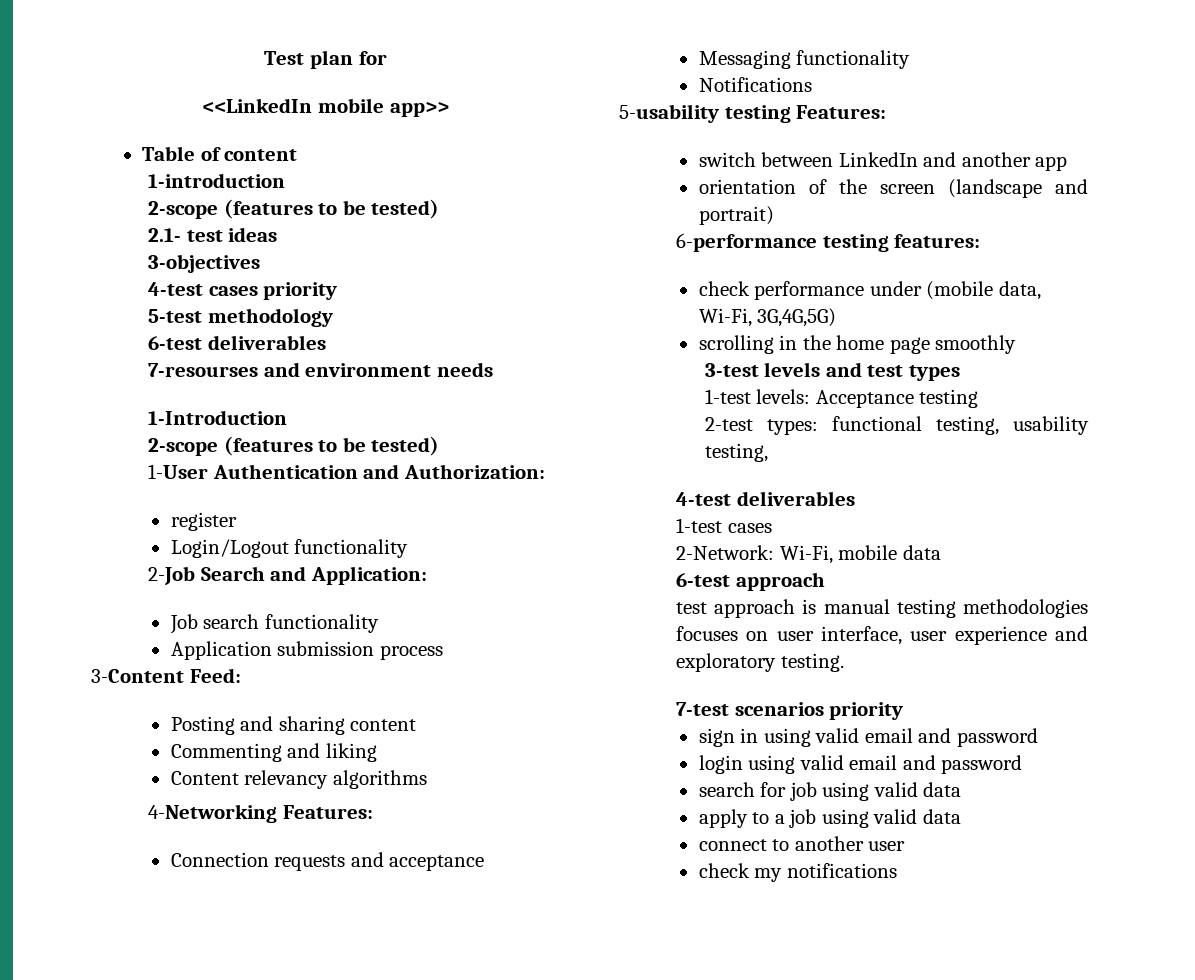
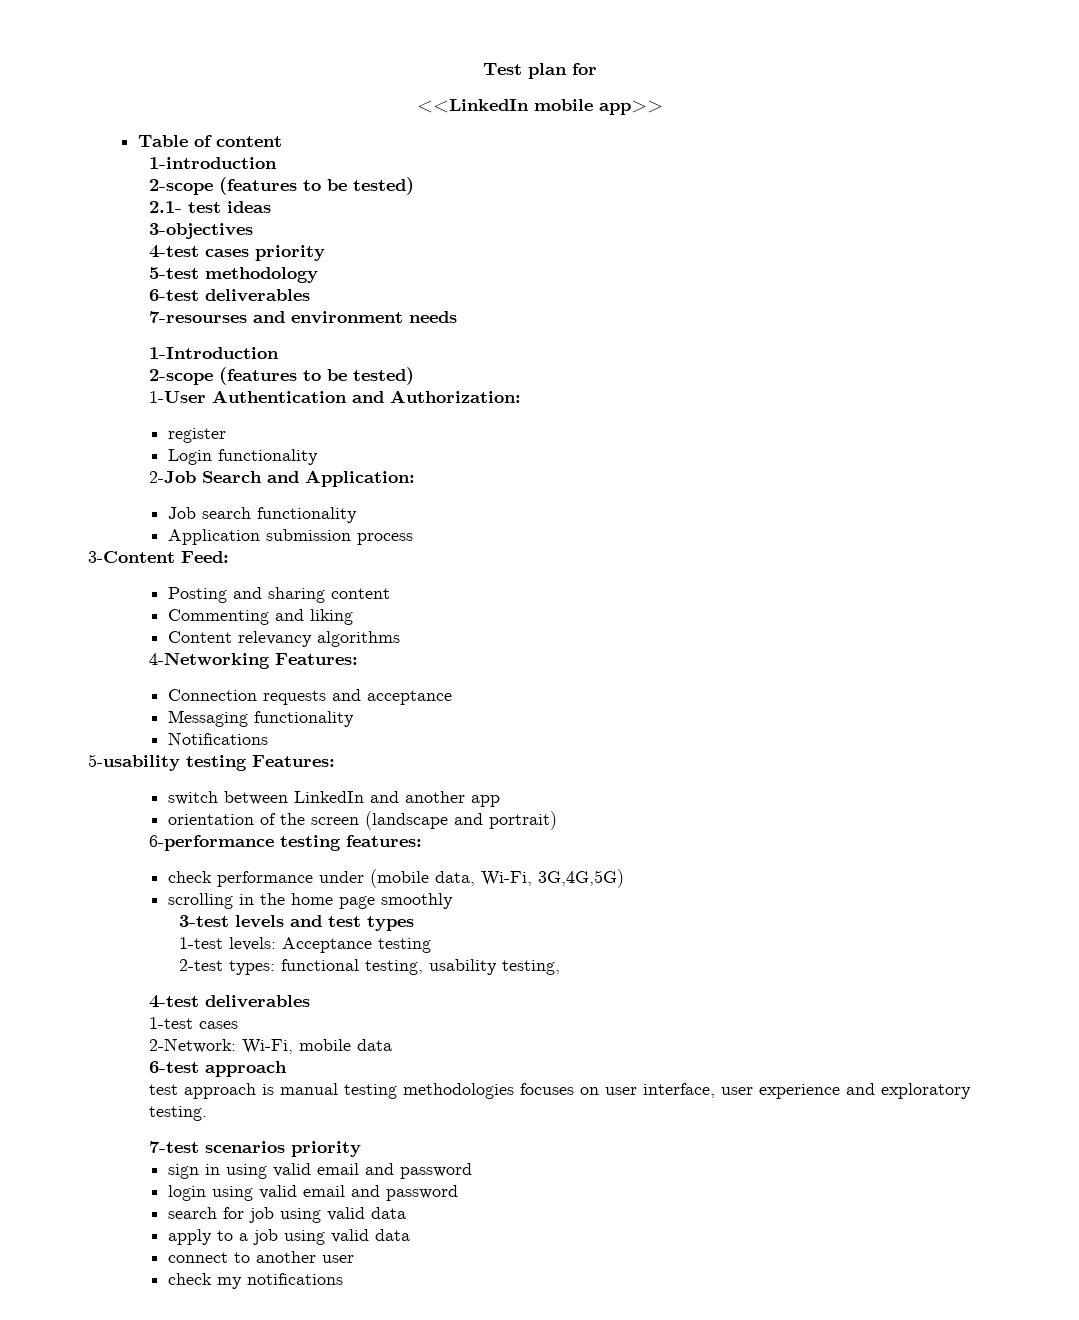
- Login/Logout functionality
+ Login functionality

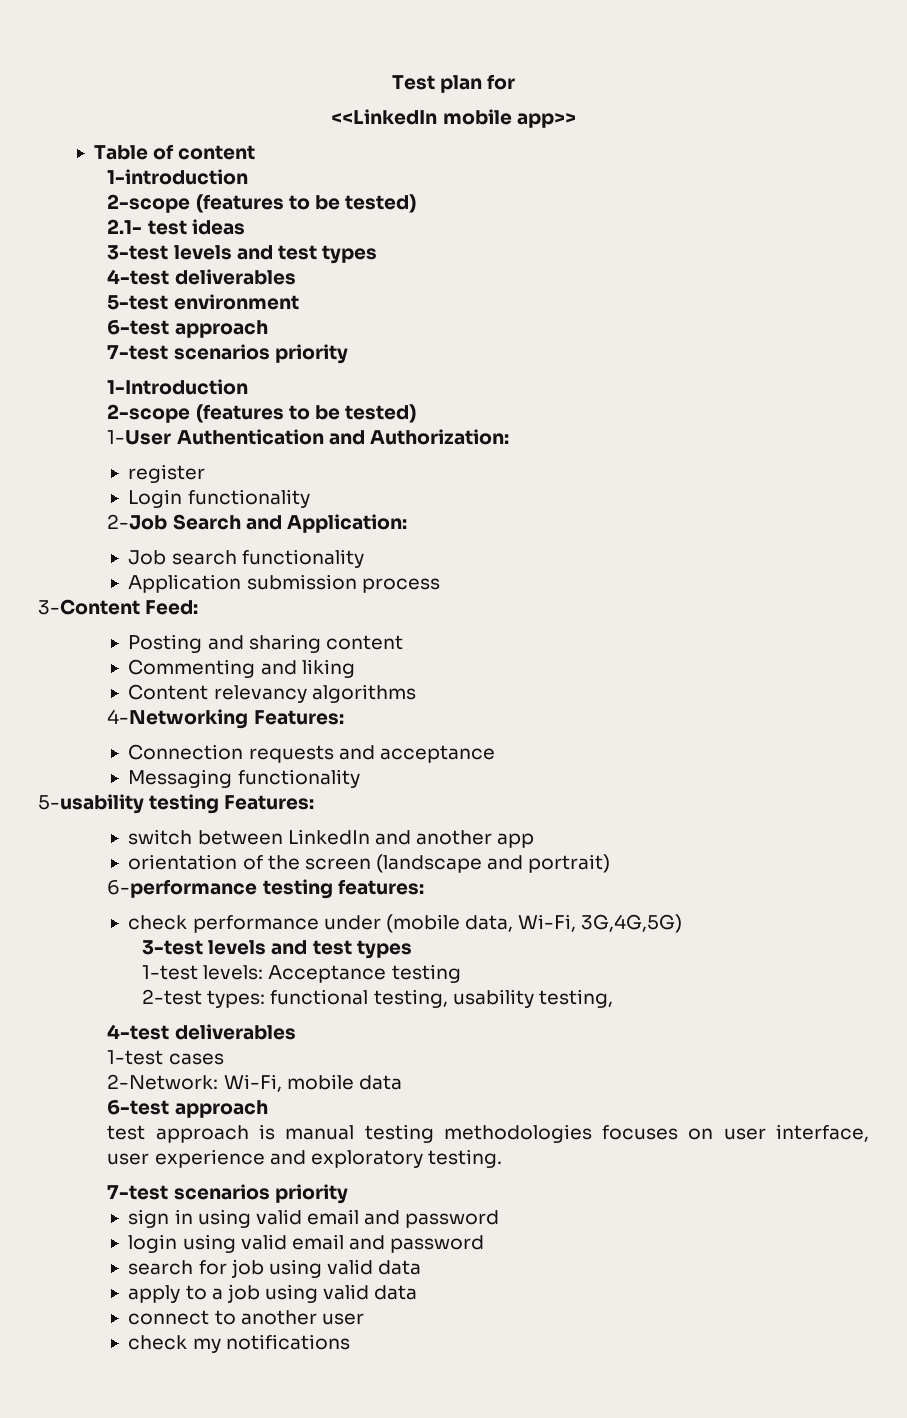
  2.1- test ideas
- 3-objectives
- 4-test cases priority
+ 3-test levels and test types
+ 4-test deliverables
- 5-test methodology
- 6-test deliverables
- 7-resourses and environment needs
+ 5-test environment
+ 6-test approach
+ 7-test scenarios priority
- Notifications
- scrolling in the home page smoothly

